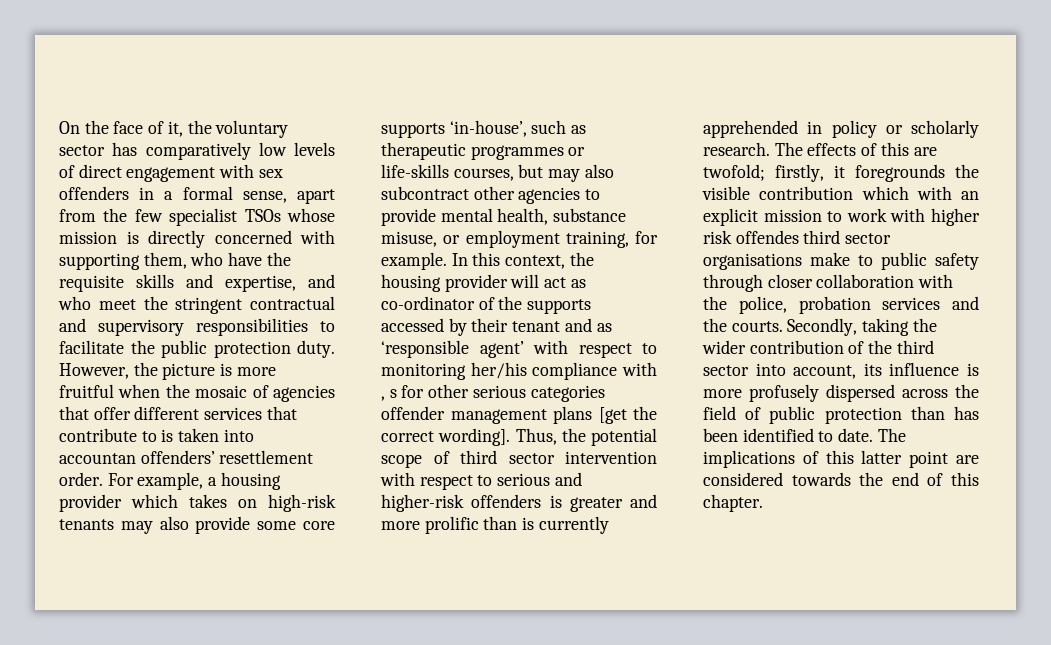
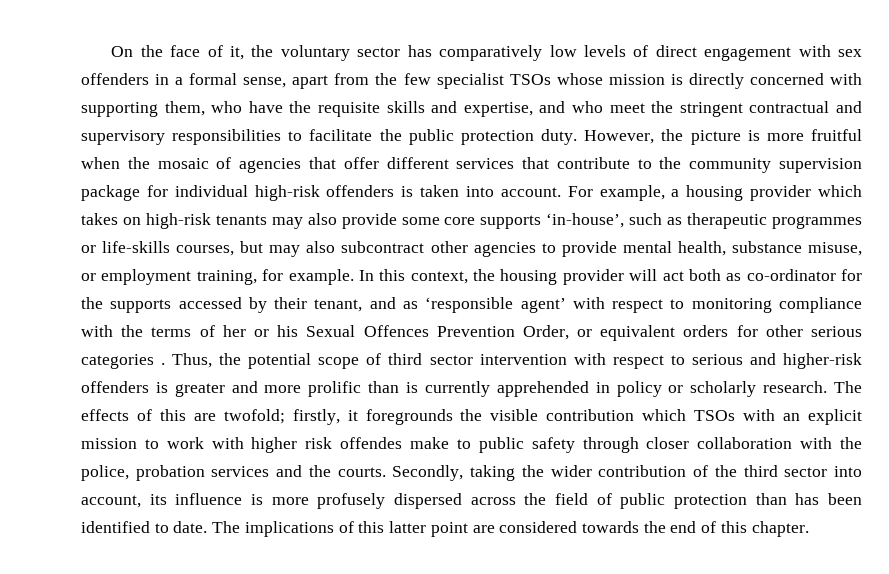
- However, the picture is more fruitful when the mosaic of agencies that offer different services that contribute to is taken into accountan offenders’ resettlement order.
+ However, the picture is more fruitful when the mosaic of agencies that offer different services that contribute to the community supervision package for individual high-risk offenders is taken into account.
- In this context, the housing provider will act as co-ordinator of the supports accessed by their tenant and as ‘responsible agent’ with respect to monitoring her/his compliance with , s for other serious categories offender management plans [get the correct wording].
+ In this context, the housing provider will act both as co-ordinator for the supports accessed by their tenant, and as ‘responsible agent’ with respect to monitoring compliance with the terms of her or his Sexual Offences Prevention Order, or equivalent orders for other serious categories .
- The effects of this are twofold; firstly, it foregrounds the visible contribution which with an explicit mission to work with higher risk offendes third sector organisations make to public safety through closer collaboration with the police, probation services and the courts.
+ The effects of this are twofold; firstly, it foregrounds the visible contribution which TSOs with an explicit mission to work with higher risk offendes make to public safety through closer collaboration with the police, probation services and the courts.

